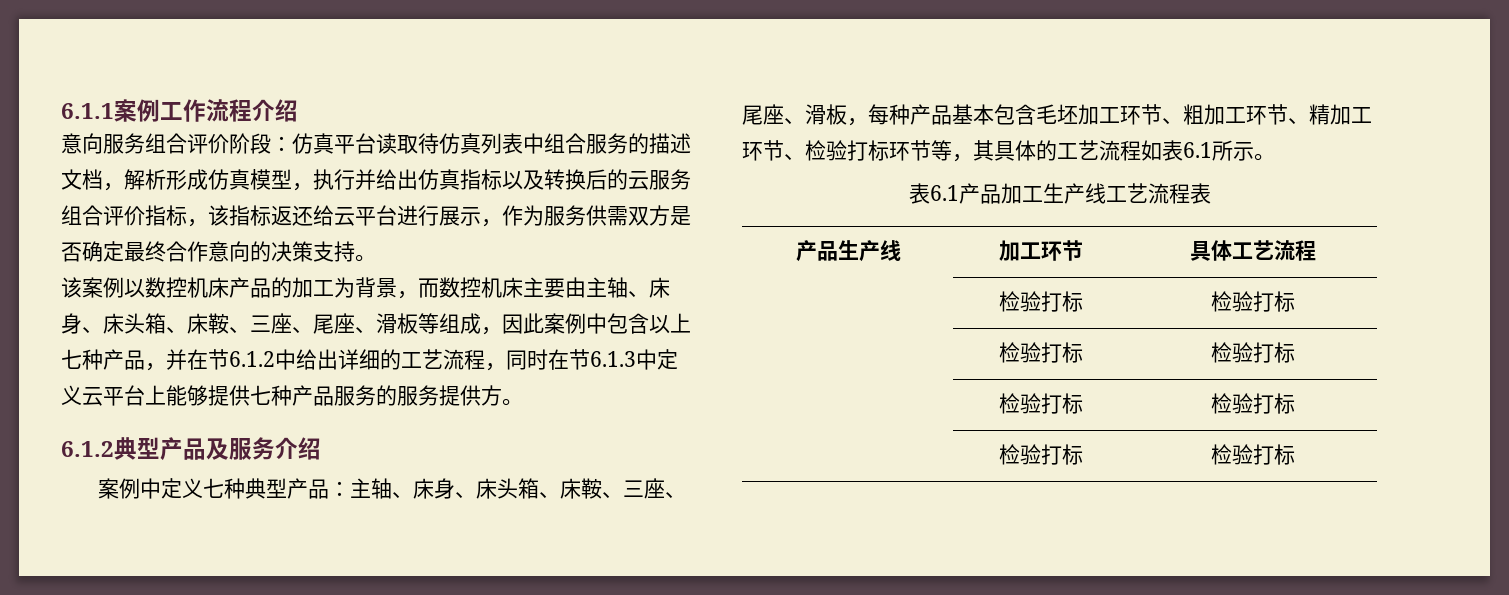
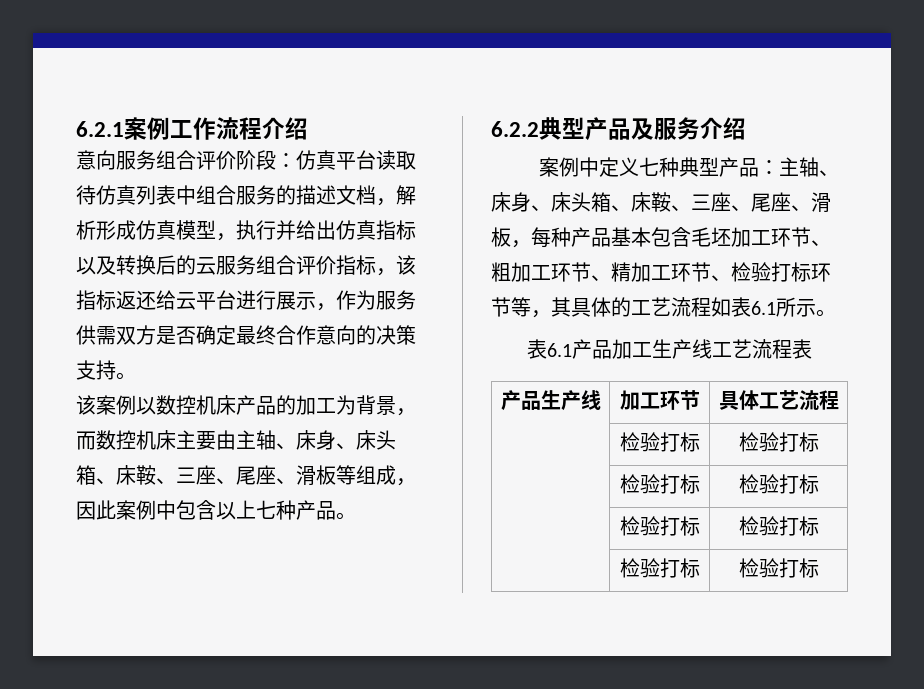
- 6.1.1案例工作流程介绍
+ 6.2.1案例工作流程介绍
- 该案例以数控机床产品的加工为背景，而数控机床主要由主轴、床身、床头箱、床鞍、三座、尾座、滑板等组成，因此案例中包含以上七种产品，并在节6.1.2中给出详细的工艺流程，同时在节6.1.3中定义云平台上能够提供七种产品服务的服务提供方。
- 6.1.2典型产品及服务介绍
+ 该案例以数控机床产品的加工为背景，而数控机床主要由主轴、床身、床头箱、床鞍、三座、尾座、滑板等组成，因此案例中包含以上七种产品。
+ 6.2.2典型产品及服务介绍

